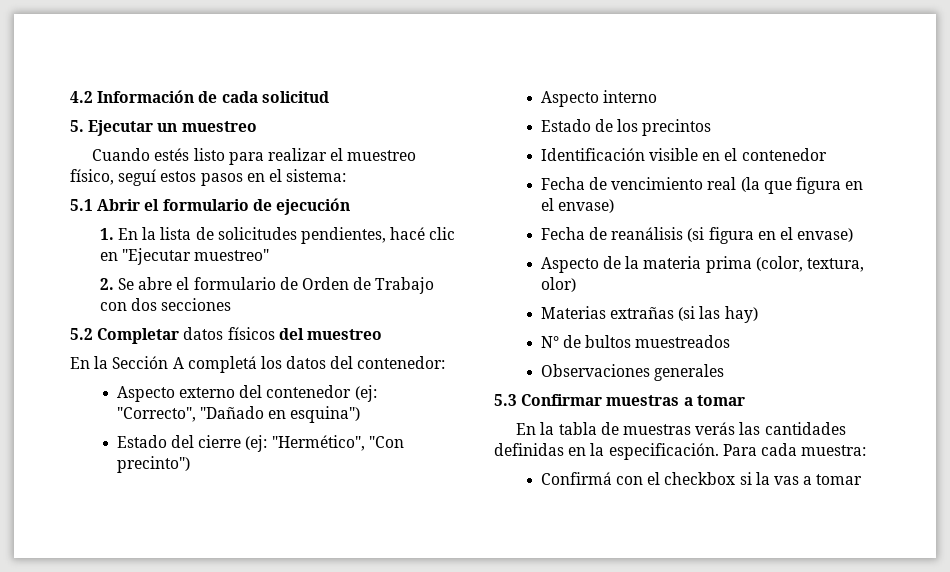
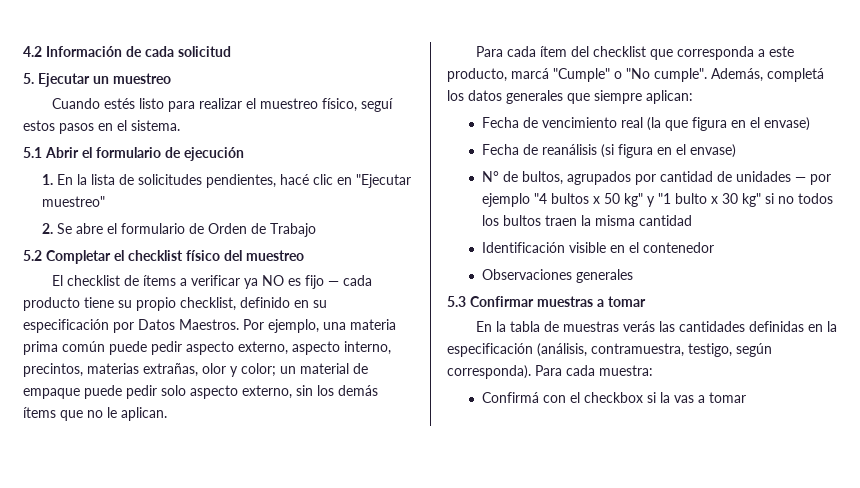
- Cuando estés listo para realizar el muestreo físico, seguí estos pasos en el sistema:
+ Cuando estés listo para realizar el muestreo físico, seguí estos pasos en el sistema.
- 2. Se abre el formulario de Orden de Trabajo con dos secciones
+ 2. Se abre el formulario de Orden de Trabajo
- 5.2 Completar datos físicos del muestreo
+ 5.2 Completar el checklist físico del muestreo
- En la Sección A completá los datos del contenedor:
- Aspecto externo del contenedor (ej: "Correcto", "Dañado en esquina")
- Estado del cierre (ej: "Hermético", "Con precinto")
- Aspecto interno
- Estado de los precintos
- Identificación visible en el contenedor
+ El checklist de ítems a verificar ya NO es fijo — cada producto tiene su propio checklist, definido en su especificación por Datos Maestros. Por ejemplo, una materia prima común puede pedir aspecto externo, aspecto interno, precintos, materias extrañas, olor y color; un material de empaque puede pedir solo aspecto externo, sin los demás ítems que no le aplican.
+ Para cada ítem del checklist que corresponda a este producto, marcá "Cumple" o "No cumple". Además, completá los datos generales que siempre aplican:
- Aspecto de la materia prima (color, textura, olor)
- Materias extrañas (si las hay)
- N° de bultos muestreados
+ N° de bultos, agrupados por cantidad de unidades — por ejemplo "4 bultos x 50 kg" y "1 bulto x 30 kg" si no todos los bultos traen la misma cantidad
+ Identificación visible en el contenedor
- En la tabla de muestras verás las cantidades definidas en la especificación.
+ En la tabla de muestras verás las cantidades definidas en la especificación (análisis, contramuestra, testigo, según corresponda).

